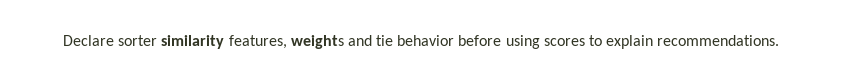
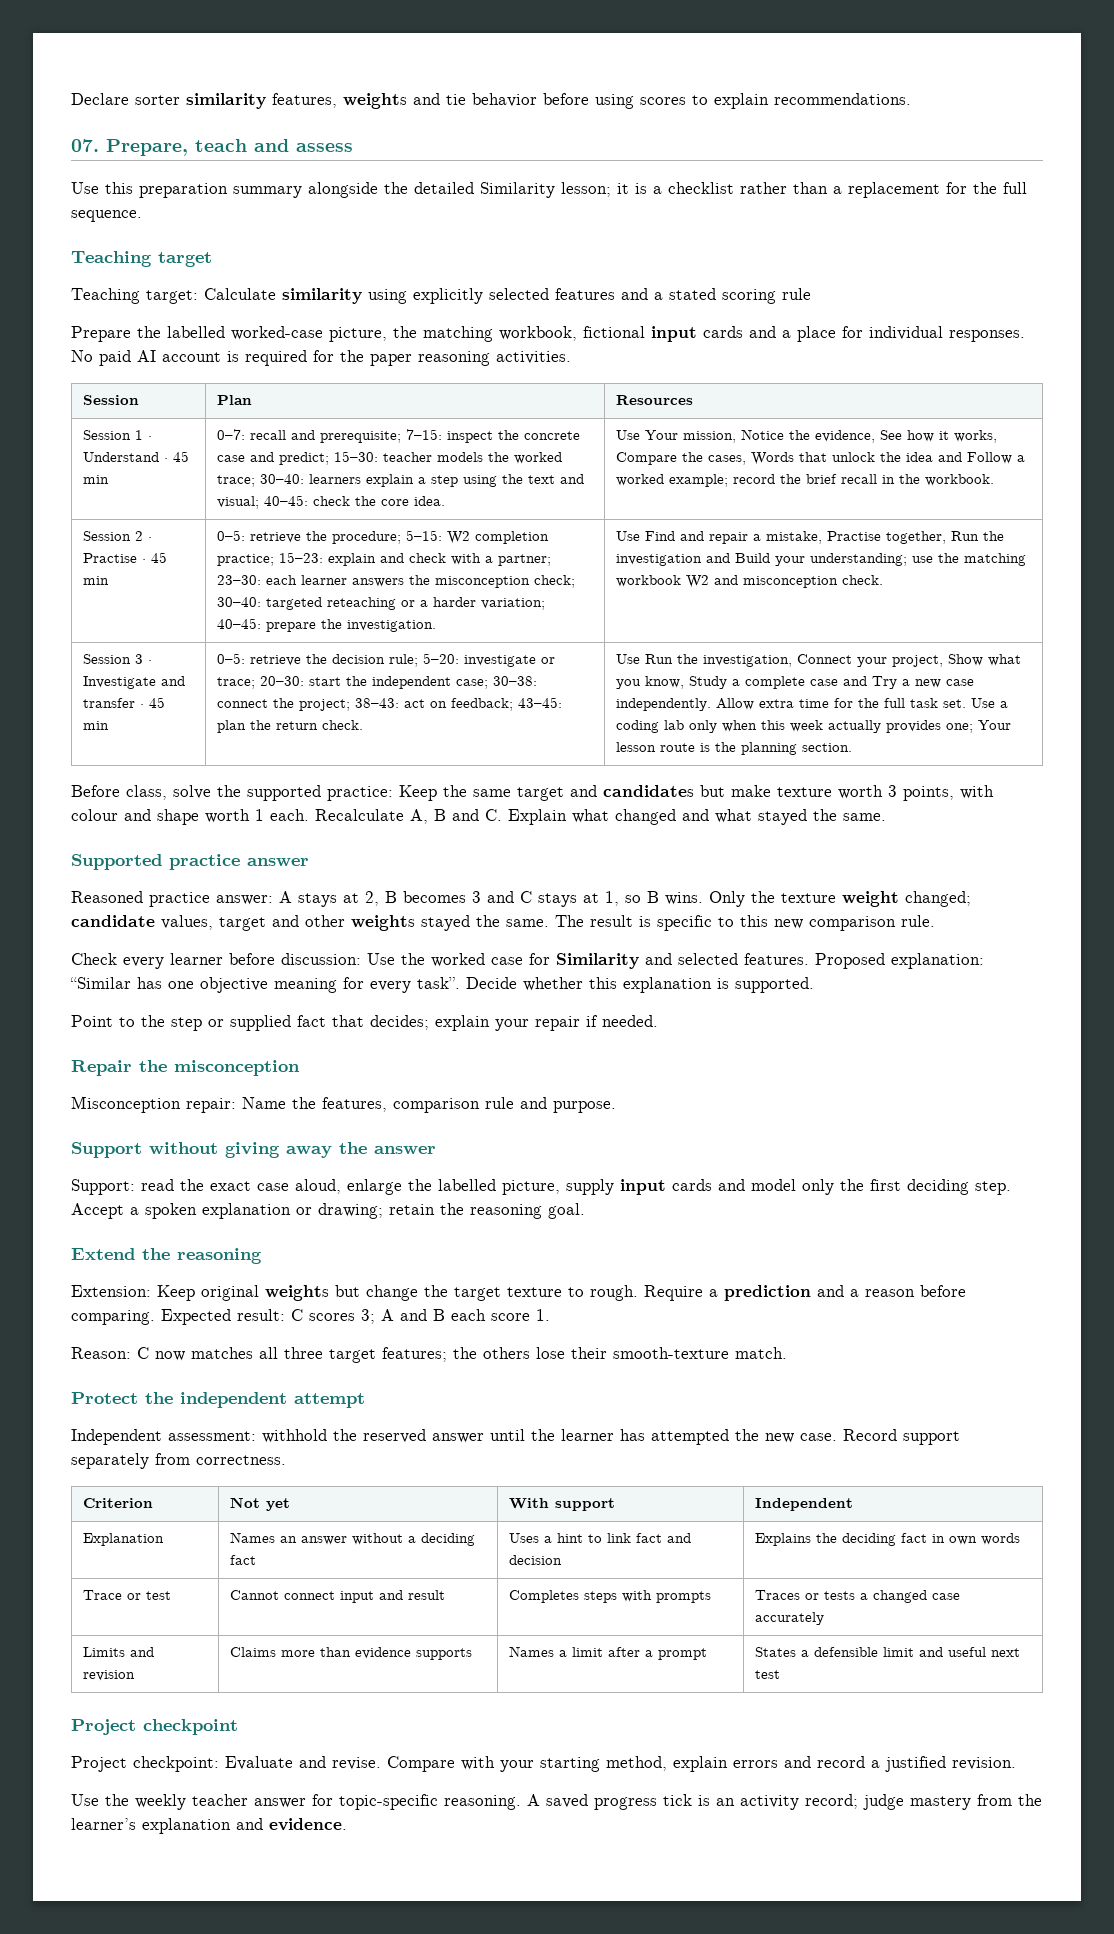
+ 07. Prepare, teach and assess
+ Use this preparation summary alongside the detailed Similarity lesson; it is a checklist rather than a replacement for the full sequence.
+ Teaching target
+ Teaching target: Calculate similarity using explicitly selected features and a stated scoring rule
+ Prepare the labelled worked-case picture, the matching workbook, fictional input cards and a place for individual responses. No paid AI account is required for the paper reasoning activities.
+ Session | Plan | Resources
+ Session 1 · Understand · 45 min | 0–7: recall and prerequisite; 7–15: inspect the concrete case and predict; 15–30: teacher models the worked trace; 30–40: learners explain a step using the text and visual; 40–45: check the core idea. | Use Your mission, Notice the evidence, See how it works, Compare the cases, Words that unlock the idea and Follow a worked example; record the brief recall in the workbook.
+ Session 2 · Practise · 45 min | 0–5: retrieve the procedure; 5–15: W2 completion practice; 15–23: explain and check with a partner; 23–30: each learner answers the misconception check; 30–40: targeted reteaching or a harder variation; 40–45: prepare the investigation. | Use Find and repair a mistake, Practise together, Run the investigation and Build your understanding; use the matching workbook W2 and misconception check.
+ Session 3 · Investigate and transfer · 45 min | 0–5: retrieve the decision rule; 5–20: investigate or trace; 20–30: start the independent case; 30–38: connect the project; 38–43: act on feedback; 43–45: plan the return check. | Use Run the investigation, Connect your project, Show what you know, Study a complete case and Try a new case independently. Allow extra time for the full task set. Use a coding lab only when this week actually provides one; Your lesson route is the planning section.
+ Before class, solve the supported practice: Keep the same target and candidates but make texture worth 3 points, with colour and shape worth 1 each. Recalculate A, B and C. Explain what changed and what stayed the same.
+ Supported practice answer
+ Reasoned practice answer: A stays at 2, B becomes 3 and C stays at 1, so B wins. Only the texture weight changed; candidate values, target and other weights stayed the same. The result is specific to this new comparison rule.
+ Check every learner before discussion: Use the worked case for Similarity and selected features. Proposed explanation: “Similar has one objective meaning for every task”. Decide whether this explanation is supported.
+ Point to the step or supplied fact that decides; explain your repair if needed.
+ Repair the misconception
+ Misconception repair: Name the features, comparison rule and purpose.
+ Support without giving away the answer
+ Support: read the exact case aloud, enlarge the labelled picture, supply input cards and model only the first deciding step. Accept a spoken explanation or drawing; retain the reasoning goal.
+ Extend the reasoning
+ Extension: Keep original weights but change the target texture to rough. Require a prediction and a reason before comparing. Expected result: C scores 3; A and B each score 1.
+ Reason: C now matches all three target features; the others lose their smooth-texture match.
+ Protect the independent attempt
+ Independent assessment: withhold the reserved answer until the learner has attempted the new case. Record support separately from correctness.
+ Criterion | Not yet | With support | Independent
+ Explanation | Names an answer without a deciding fact | Uses a hint to link fact and decision | Explains the deciding fact in own words
+ Trace or test | Cannot connect input and result | Completes steps with prompts | Traces or tests a changed case accurately
+ Limits and revision | Claims more than evidence supports | Names a limit after a prompt | States a defensible limit and useful next test
+ Project checkpoint
+ Project checkpoint: Evaluate and revise. Compare with your starting method, explain errors and record a justified revision.
+ Use the weekly teacher answer for topic-specific reasoning. A saved progress tick is an activity record; judge mastery from the learner’s explanation and evidence.

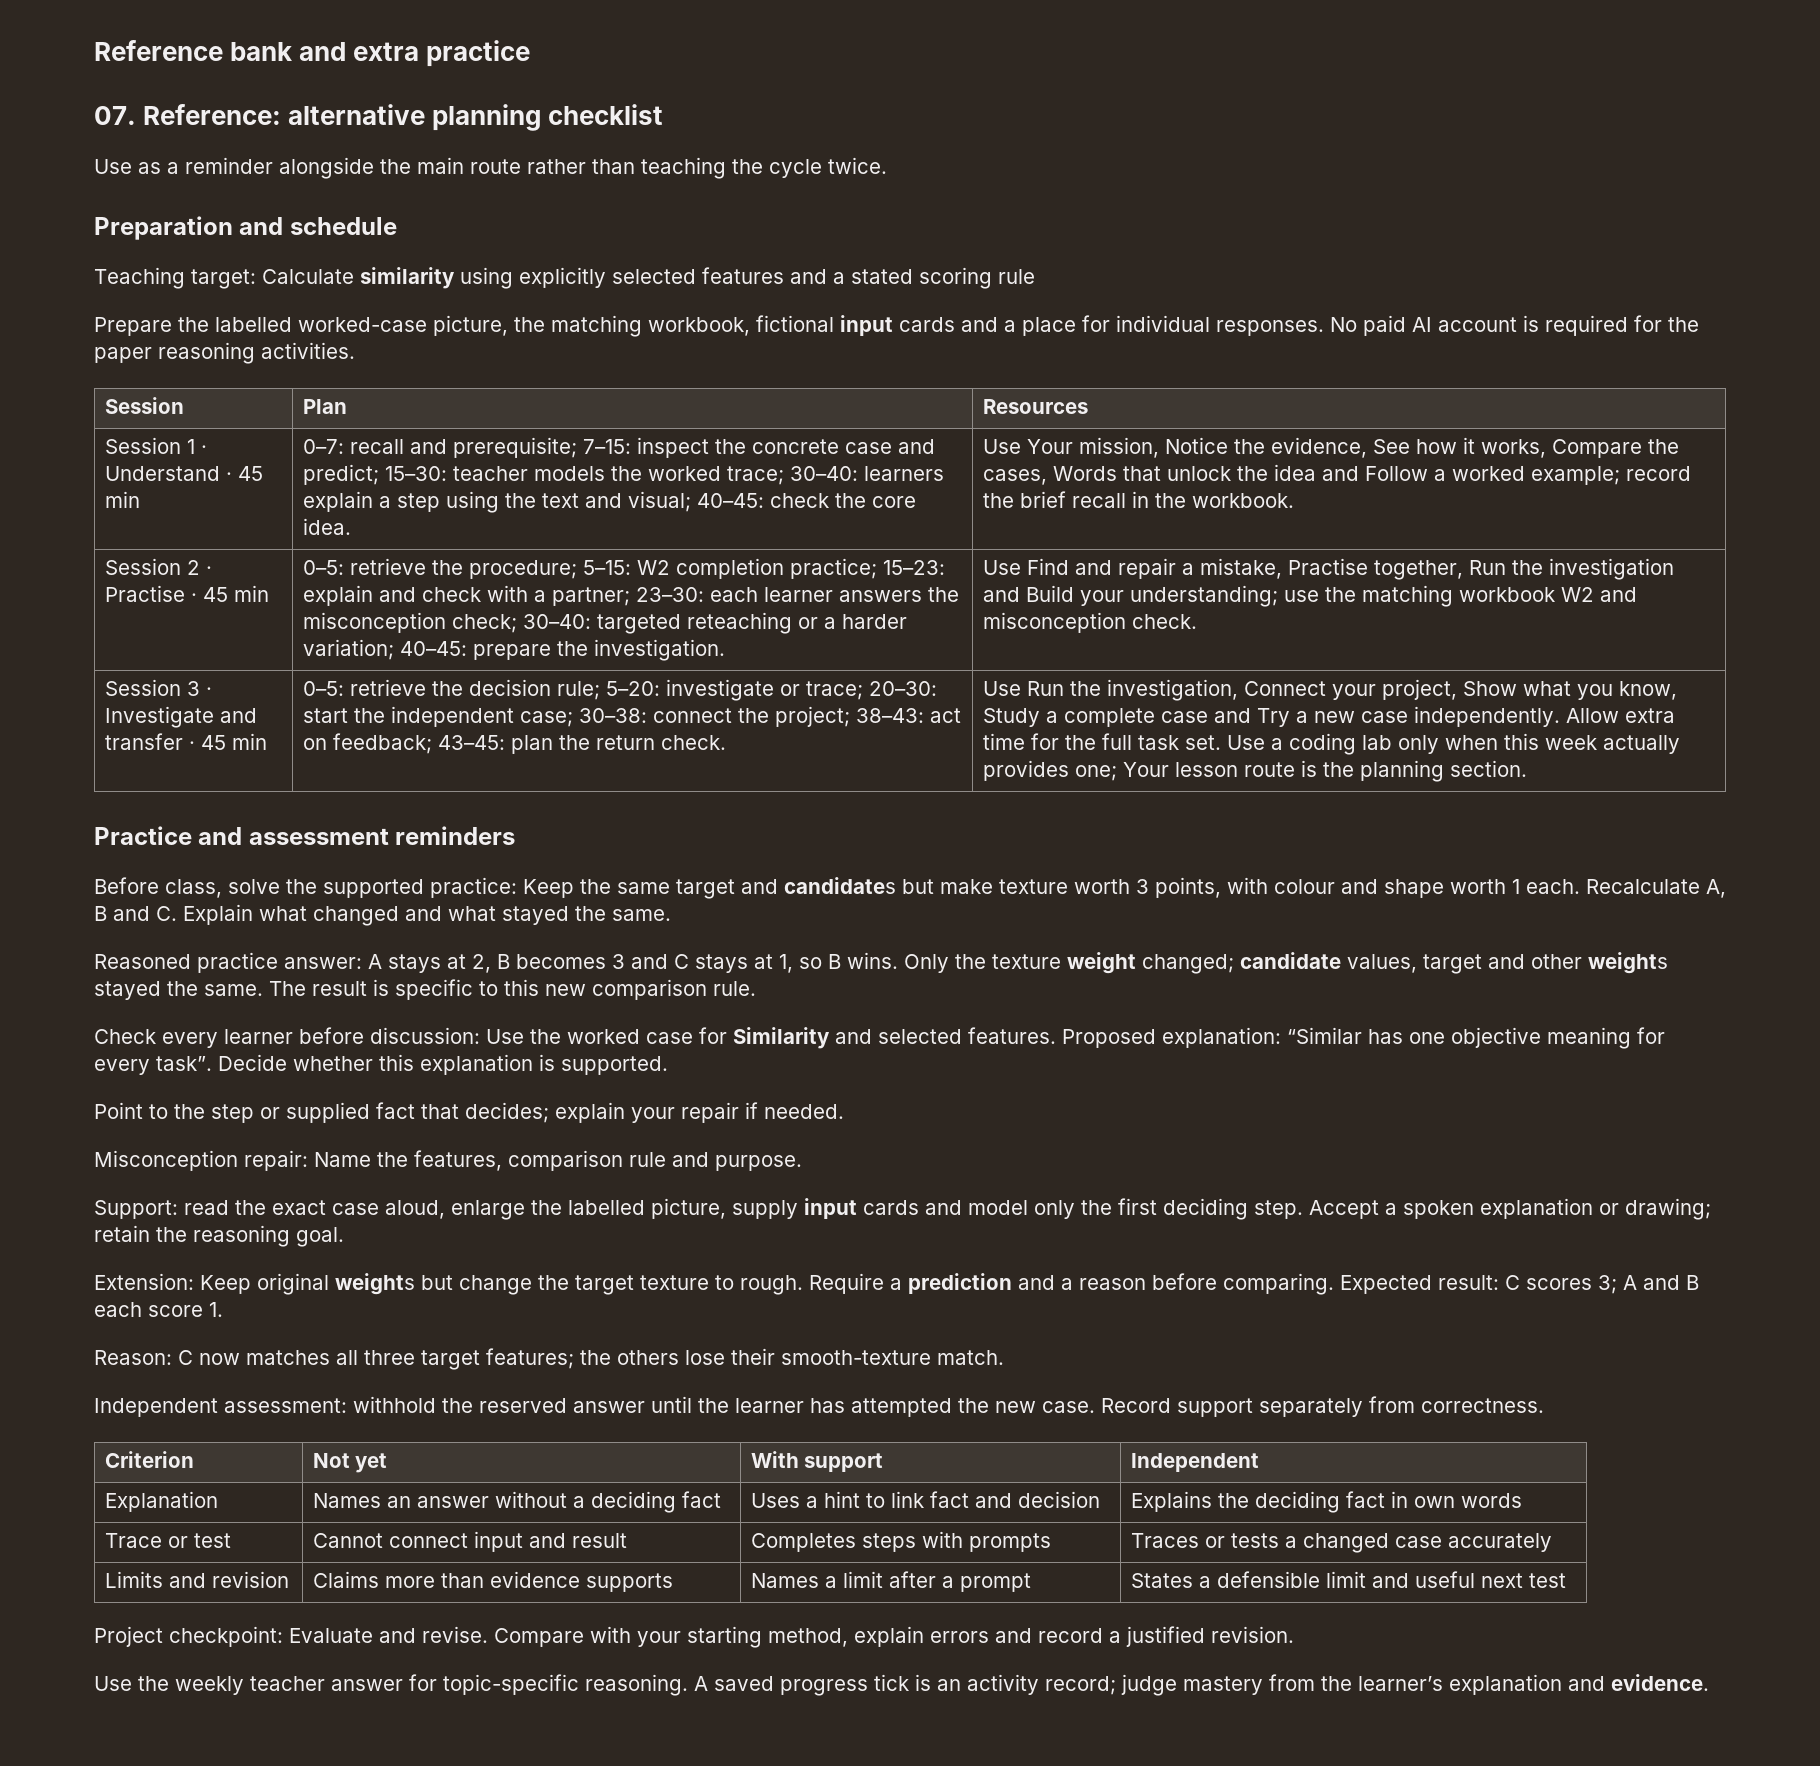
- Declare sorter similarity features, weights and tie behavior before using scores to explain recommendations.
- 07. Prepare, teach and assess
- Use this preparation summary alongside the detailed Similarity lesson; it is a checklist rather than a replacement for the full sequence.
- Teaching target
+ Reference bank and extra practice
+ 07. Reference: alternative planning checklist
+ Use as a reminder alongside the main route rather than teaching the cycle twice.
+ Preparation and schedule
+ Practice and assessment reminders
- Supported practice answer
- Repair the misconception
- Support without giving away the answer
- Extend the reasoning
- Protect the independent attempt
- Project checkpoint

